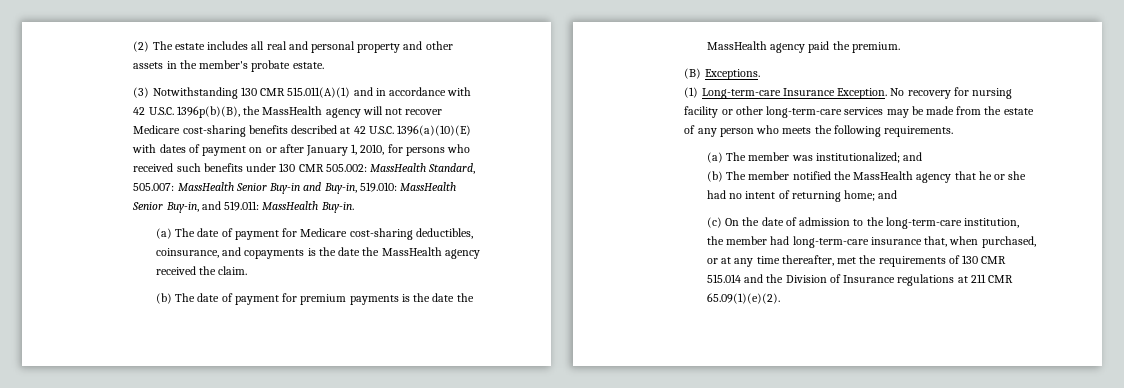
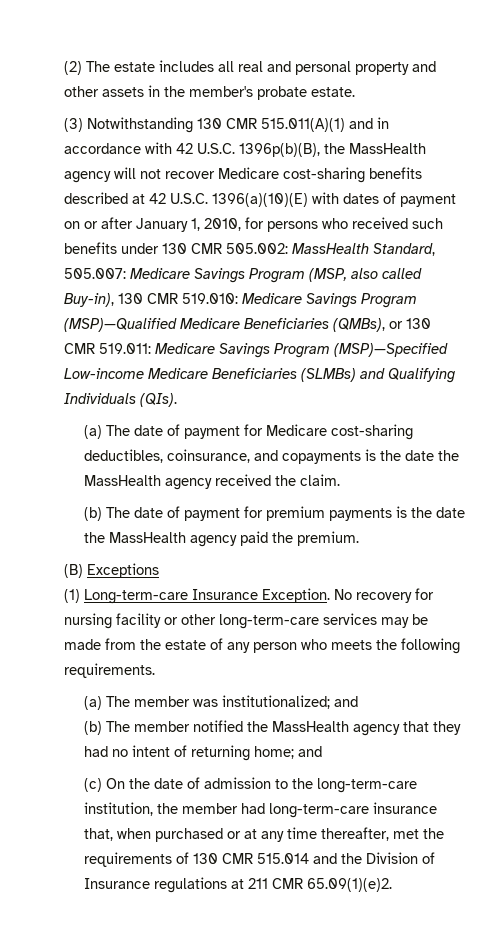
- (3) Notwithstanding 130 CMR 515.011(A)(1) and in accordance with 42 U.S.C. 1396p(b)(B), the MassHealth agency will not recover Medicare cost-sharing benefits described at 42 U.S.C. 1396(a)(10)(E) with dates of payment on or after January 1, 2010, for persons who received such benefits under 130 CMR 505.002: MassHealth Standard, 505.007: MassHealth Senior Buy-in and Buy-in, 519.010: MassHealth Senior Buy-in, and 519.011: MassHealth Buy-in.
+ (3) Notwithstanding 130 CMR 515.011(A)(1) and in accordance with 42 U.S.C. 1396p(b)(B), the MassHealth agency will not recover Medicare cost-sharing benefits described at 42 U.S.C. 1396(a)(10)(E) with dates of payment on or after January 1, 2010, for persons who received such benefits under 130 CMR 505.002: MassHealth Standard, 505.007: Medicare Savings Program (MSP, also called Buy-in), 130 CMR 519.010: Medicare Savings Program (MSP)—Qualified Medicare Beneficiaries (QMBs), or 130 CMR 519.011: Medicare Savings Program (MSP)—Specified Low-income Medicare Beneficiaries (SLMBs) and Qualifying Individuals (QIs).
- (B) Exceptions.
+ (B) Exceptions
- (b) The member notified the MassHealth agency that he or she had no intent of returning home; and
+ (b) The member notified the MassHealth agency that they had no intent of returning home; and
- (c) On the date of admission to the long-term-care institution, the member had long-term-care insurance that, when purchased, or at any time thereafter, met the requirements of 130 CMR 515.014 and the Division of Insurance regulations at 211 CMR 65.09(1)(e)(2).
+ (c) On the date of admission to the long-term-care institution, the member had long-term-care insurance that, when purchased or at any time thereafter, met the requirements of 130 CMR 515.014 and the Division of Insurance regulations at 211 CMR 65.09(1)(e)2.

